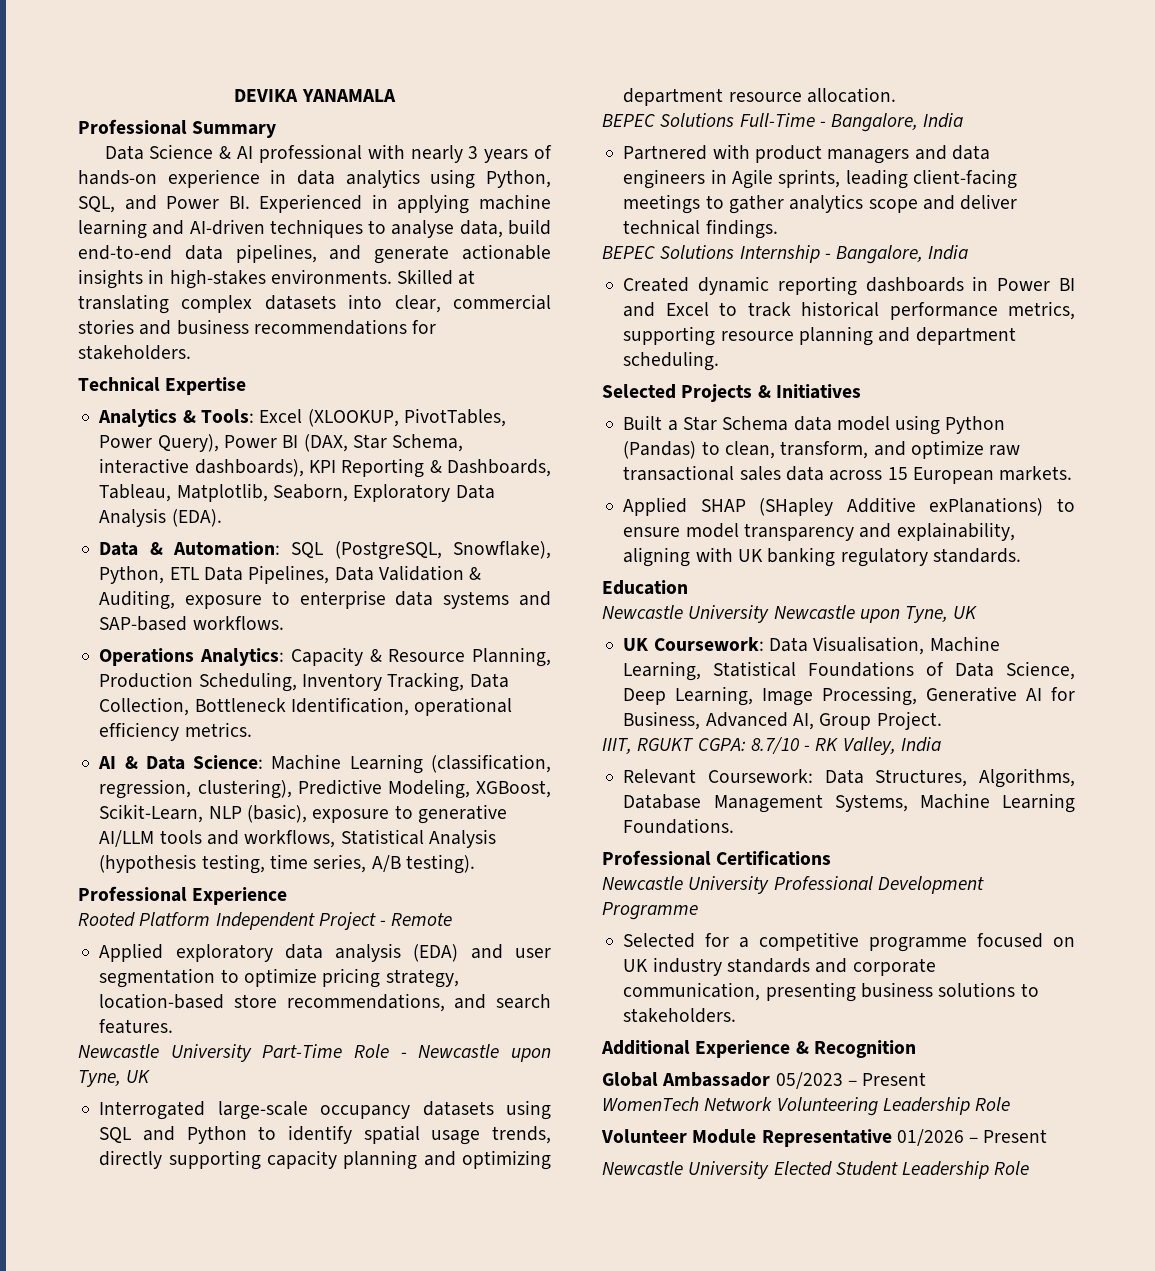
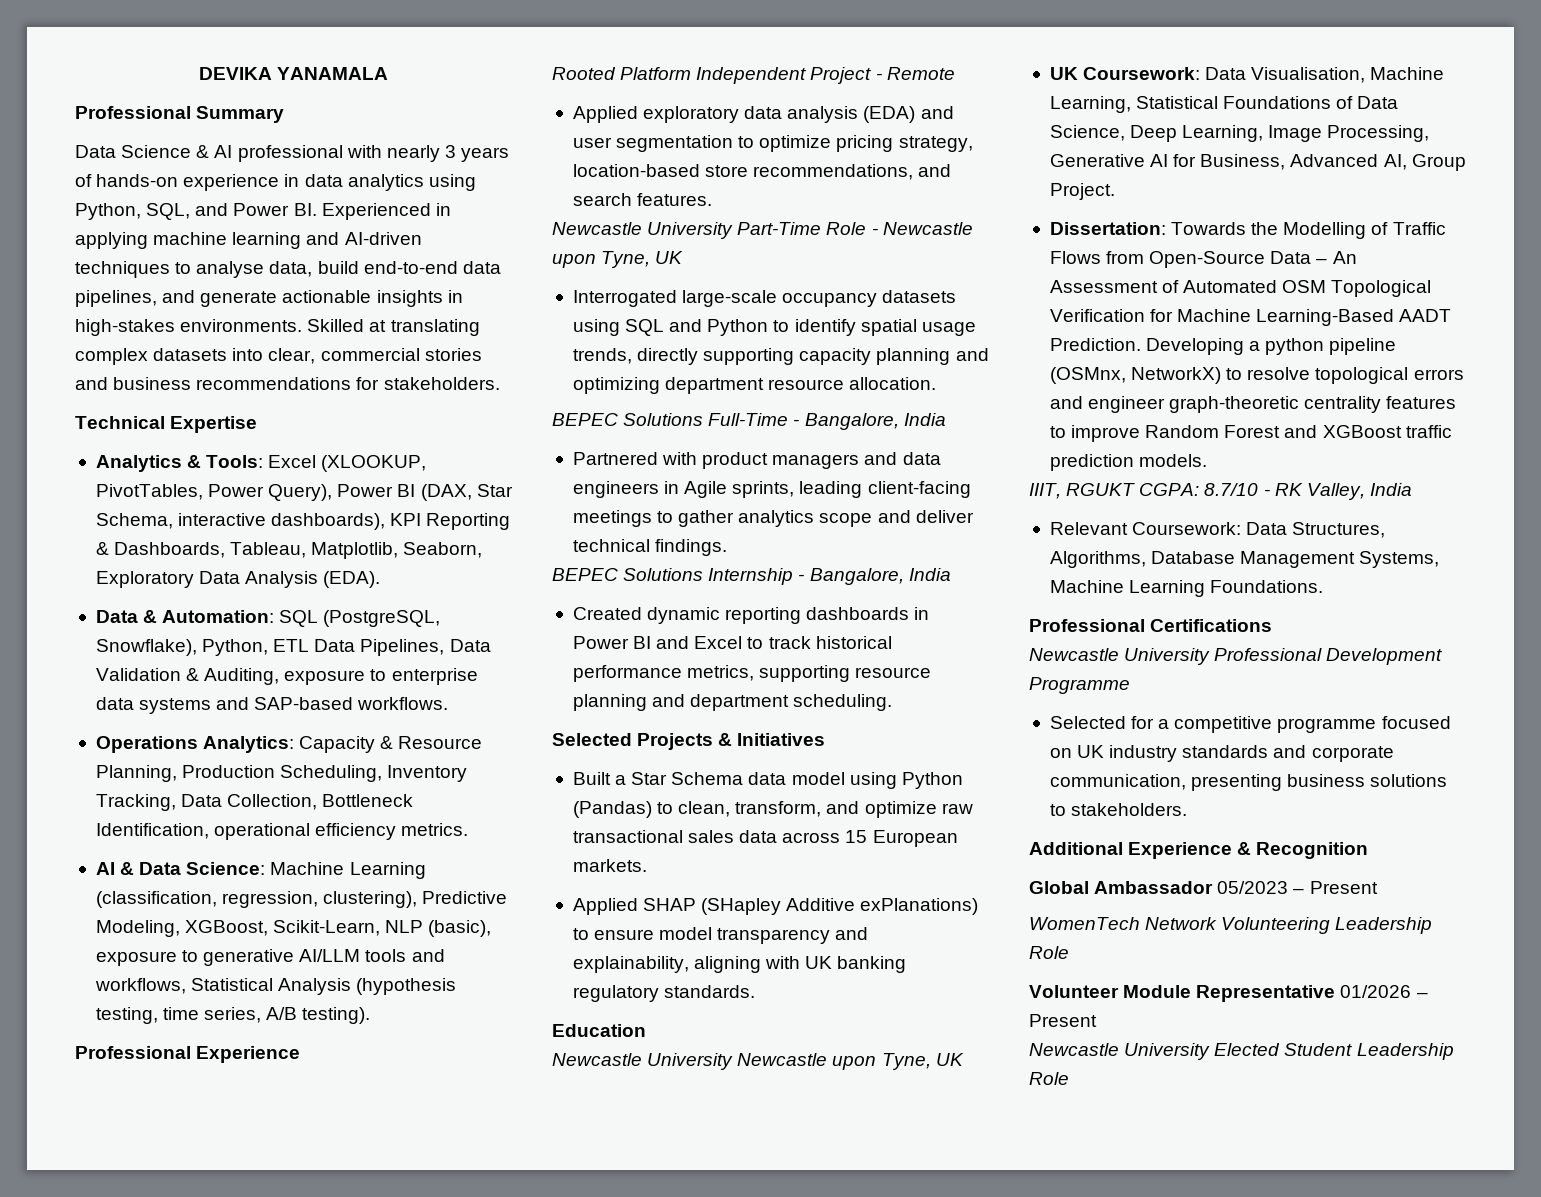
+ Dissertation: Towards the Modelling of Traffic Flows from Open-Source Data – An Assessment of Automated OSM Topological Verification for Machine Learning-Based AADT Prediction. Developing a python pipeline (OSMnx, NetworkX) to resolve topological errors and engineer graph-theoretic centrality features to improve Random Forest and XGBoost traffic prediction models.

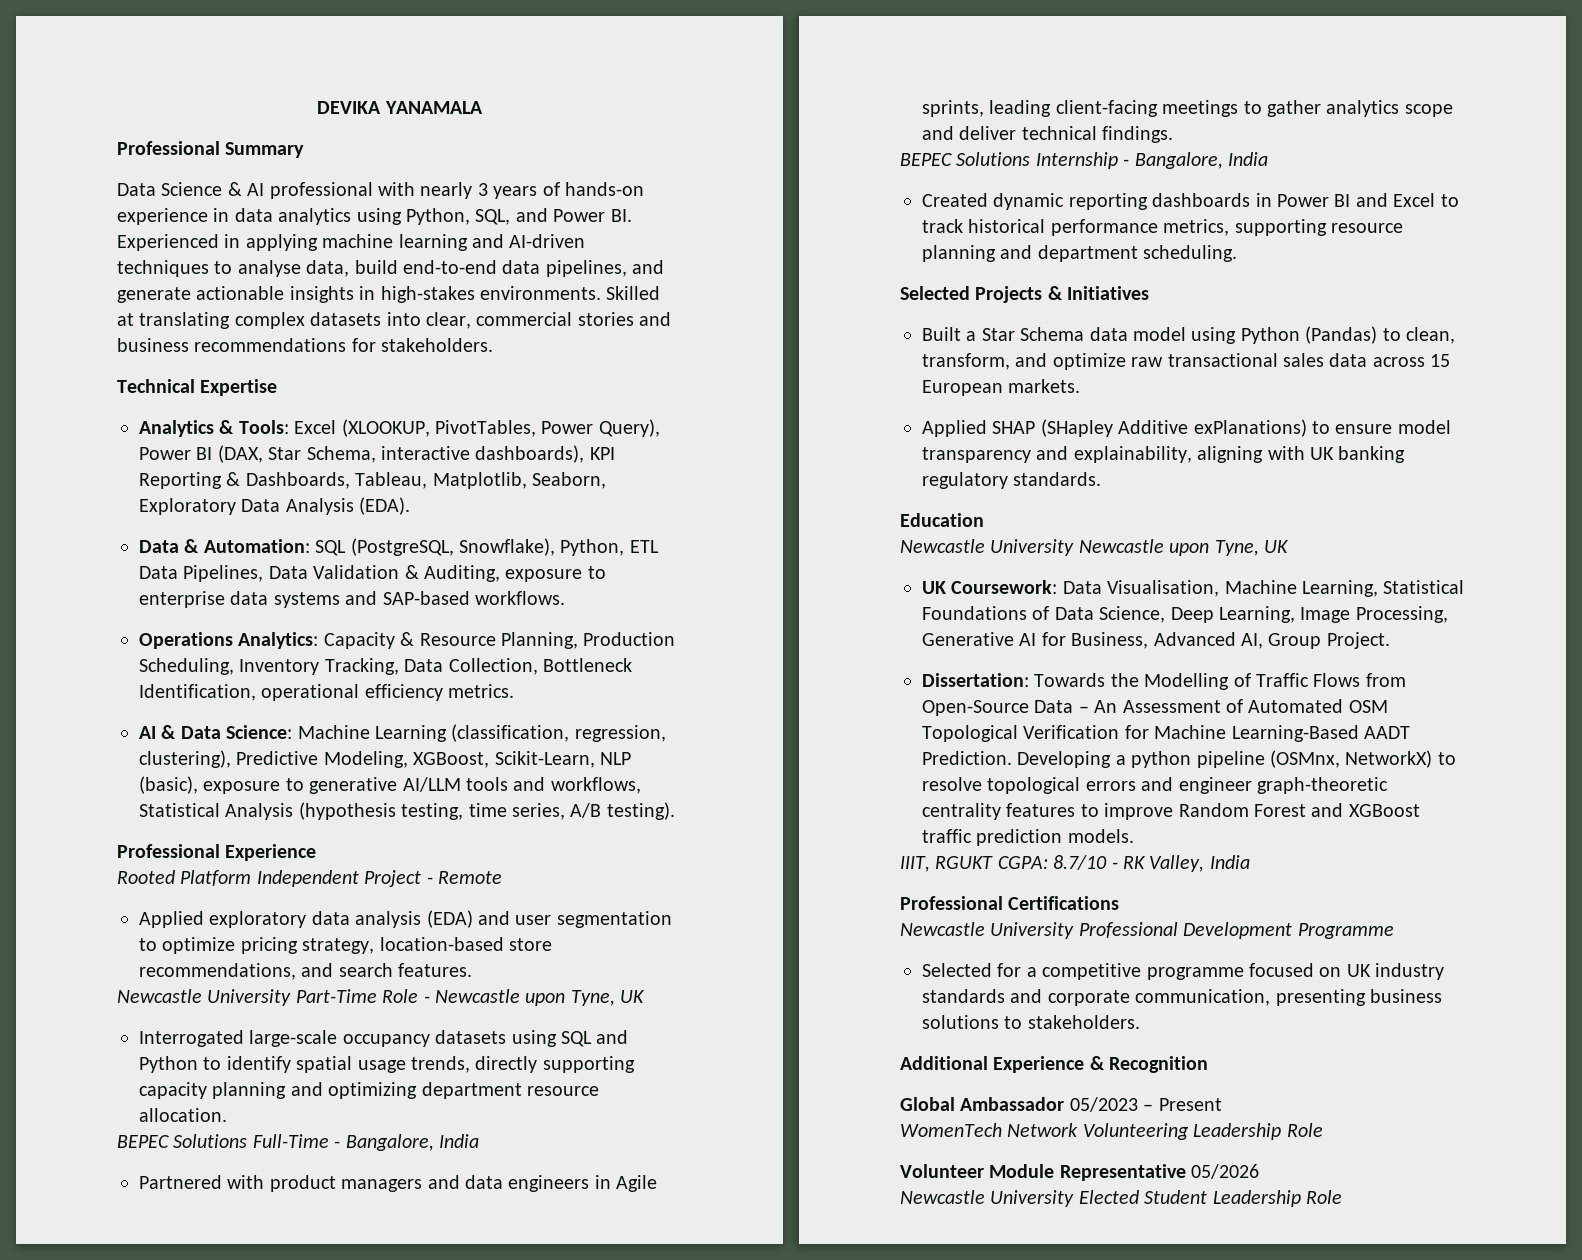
- Relevant Coursework: Data Structures, Algorithms, Database Management Systems, Machine Learning Foundations.
- Volunteer Module Representative 01/2026 – Present
+ Volunteer Module Representative 05/2026

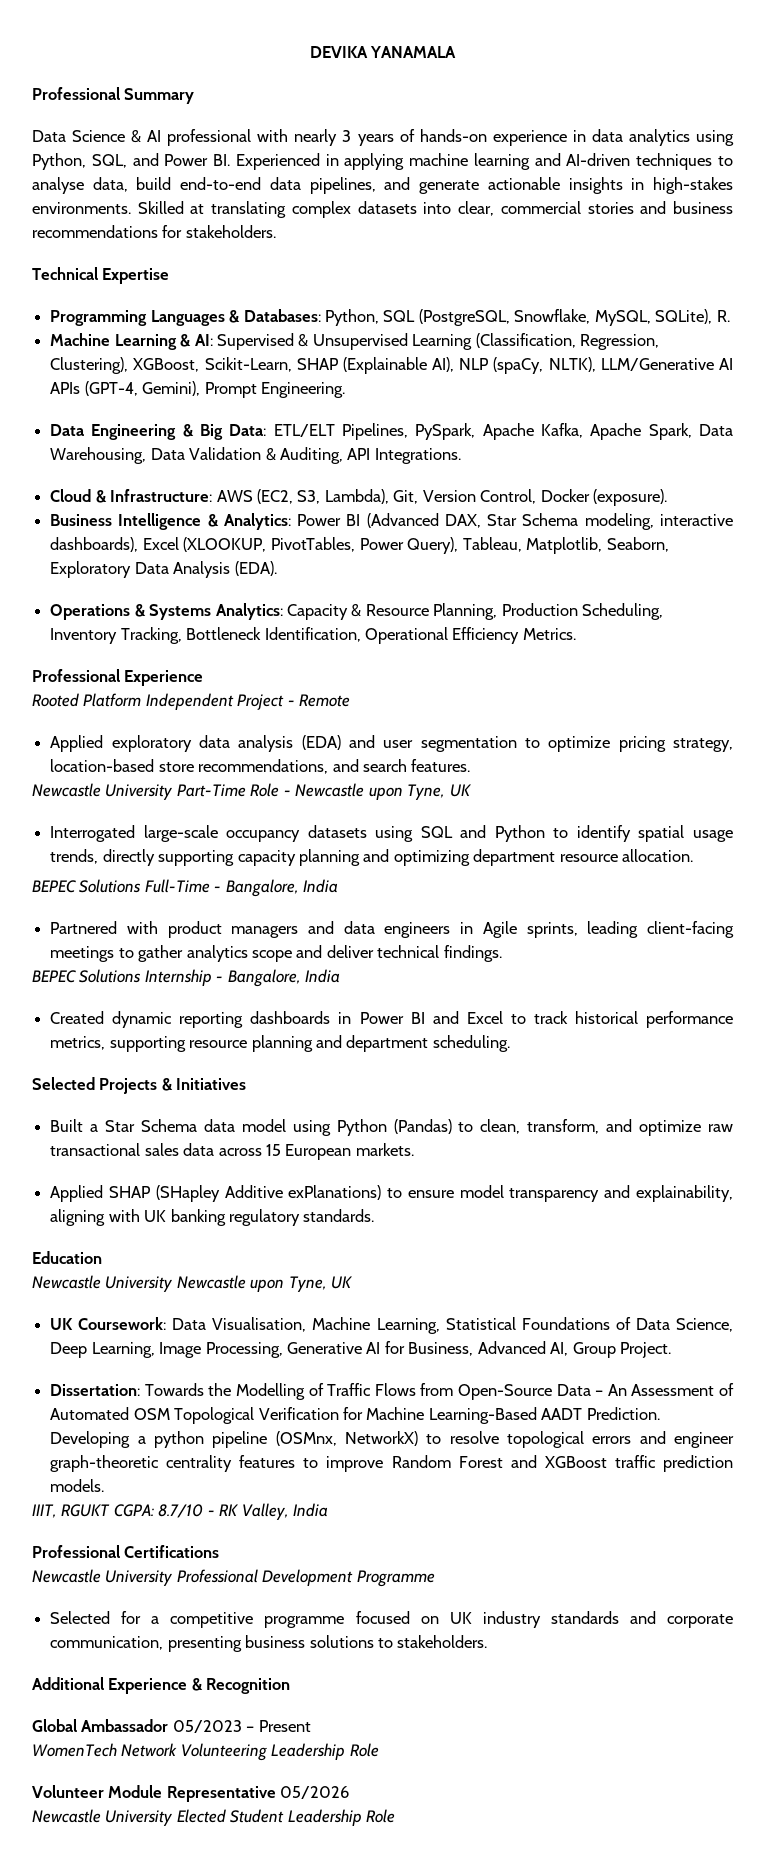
- Analytics & Tools: Excel (XLOOKUP, PivotTables, Power Query), Power BI (DAX, Star Schema, interactive dashboards), KPI Reporting & Dashboards, Tableau, Matplotlib, Seaborn, Exploratory Data Analysis (EDA).
+ Programming Languages & Databases: Python, SQL (PostgreSQL, Snowflake, MySQL, SQLite), R.
+ Machine Learning & AI: Supervised & Unsupervised Learning (Classification, Regression, Clustering), XGBoost, Scikit-Learn, SHAP (Explainable AI), NLP (spaCy, NLTK), LLM/Generative AI APIs (GPT-4, Gemini), Prompt Engineering.
+ Data Engineering & Big Data: ETL/ELT Pipelines, PySpark, Apache Kafka, Apache Spark, Data Warehousing, Data Validation & Auditing, API Integrations.
+ Cloud & Infrastructure: AWS (EC2, S3, Lambda), Git, Version Control, Docker (exposure).
+ Business Intelligence & Analytics: Power BI (Advanced DAX, Star Schema modeling, interactive dashboards), Excel (XLOOKUP, PivotTables, Power Query), Tableau, Matplotlib, Seaborn, Exploratory Data Analysis (EDA).
- Data & Automation: SQL (PostgreSQL, Snowflake), Python, ETL Data Pipelines, Data Validation & Auditing, exposure to enterprise data systems and SAP-based workflows.
- Operations Analytics: Capacity & Resource Planning, Production Scheduling, Inventory Tracking, Data Collection, Bottleneck Identification, operational efficiency metrics.
- AI & Data Science: Machine Learning (classification, regression, clustering), Predictive Modeling, XGBoost, Scikit-Learn, NLP (basic), exposure to generative AI/LLM tools and workflows, Statistical Analysis (hypothesis testing, time series, A/B testing).
+ Operations & Systems Analytics: Capacity & Resource Planning, Production Scheduling, Inventory Tracking, Bottleneck Identification, Operational Efficiency Metrics.

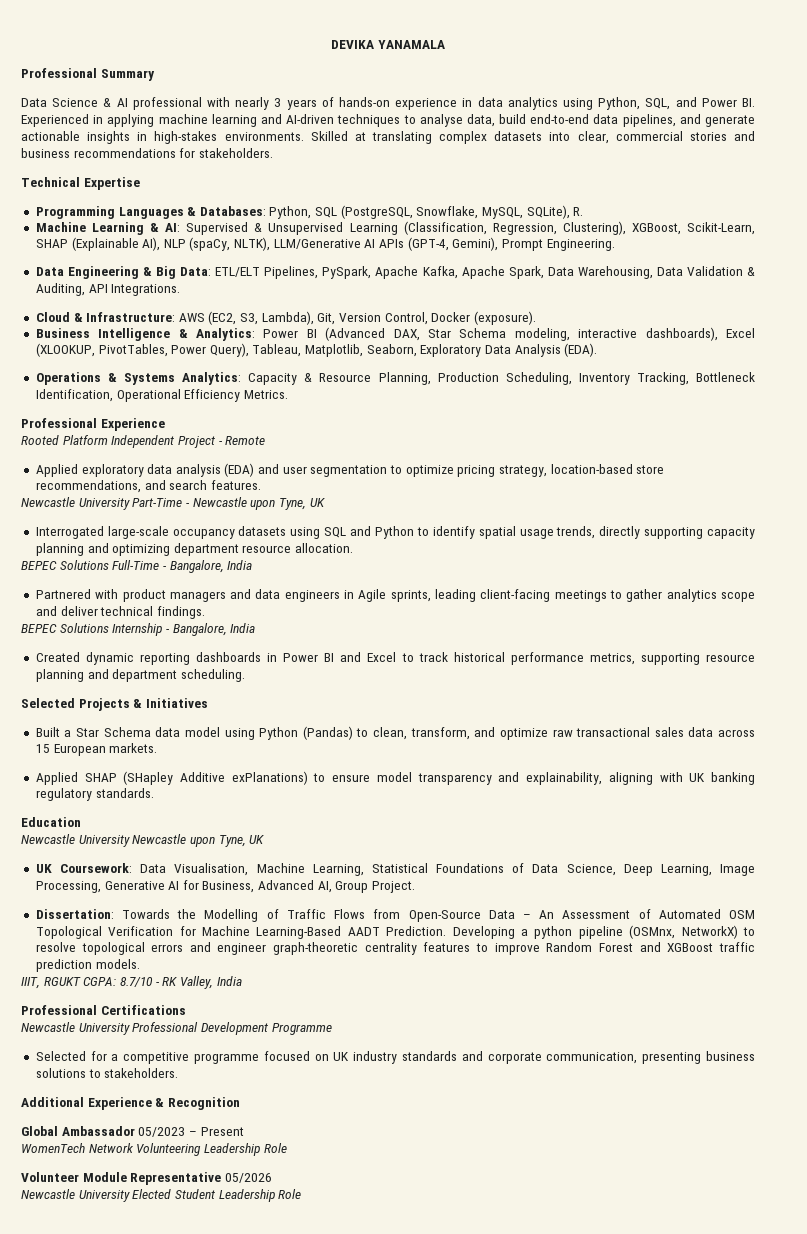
- Newcastle University Part-Time Role - Newcastle upon Tyne, UK
+ Newcastle University Part-Time - Newcastle upon Tyne, UK

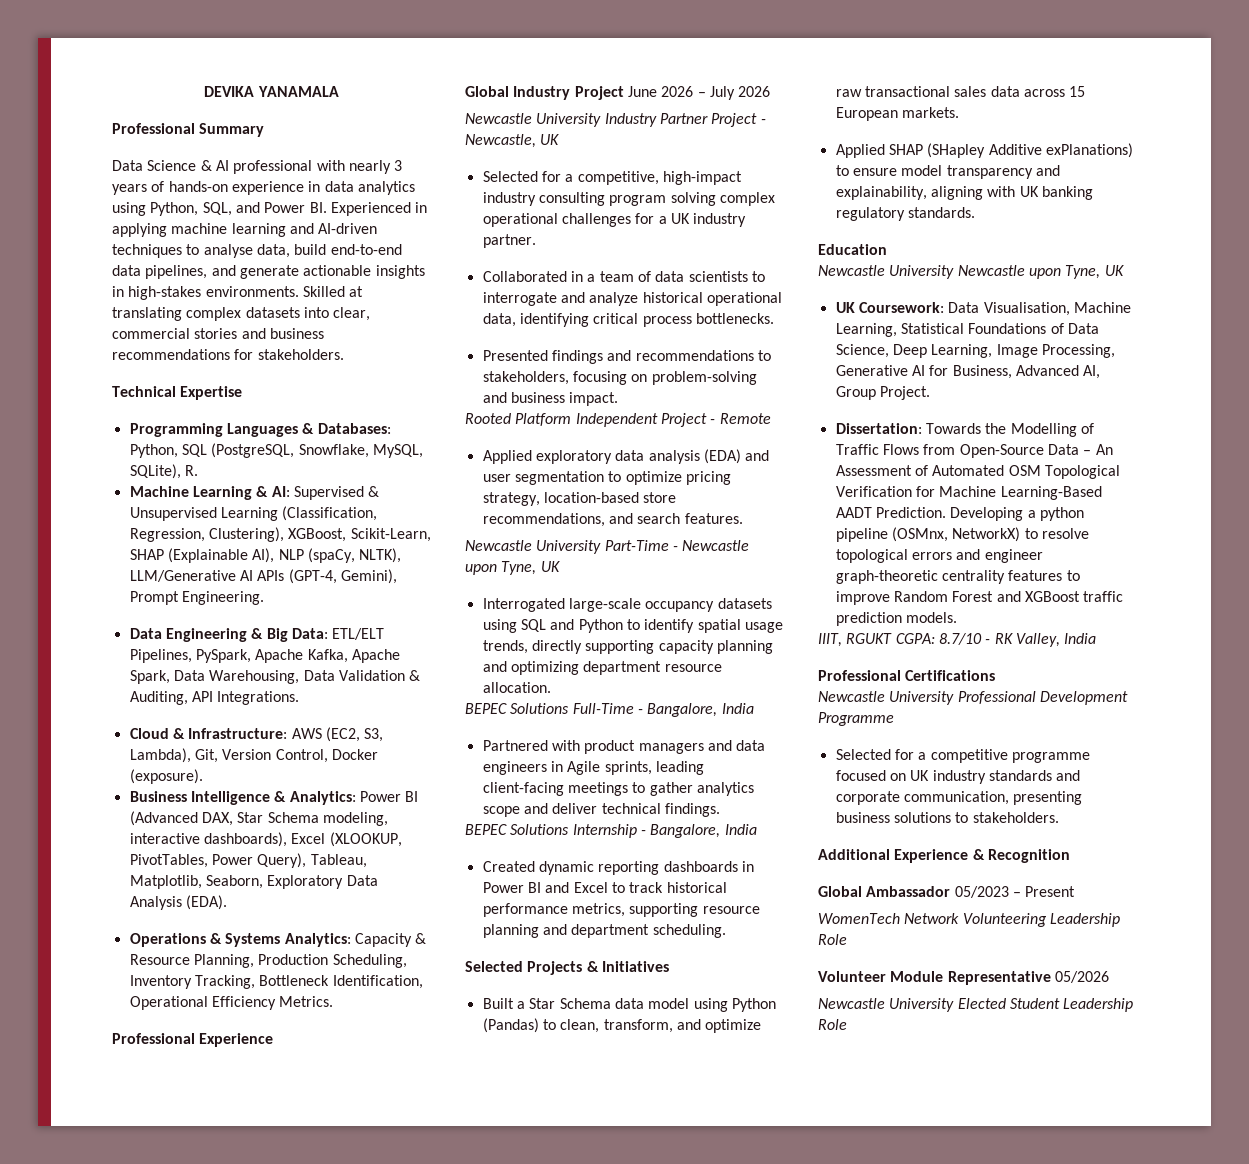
+ Global Industry Project June 2026 – July 2026
+ Newcastle University Industry Partner Project - Newcastle, UK
+ Selected for a competitive, high-impact industry consulting program solving complex operational challenges for a UK industry partner.
+ Collaborated in a team of data scientists to interrogate and analyze historical operational data, identifying critical process bottlenecks.
+ Presented findings and recommendations to stakeholders, focusing on problem-solving and business impact.

